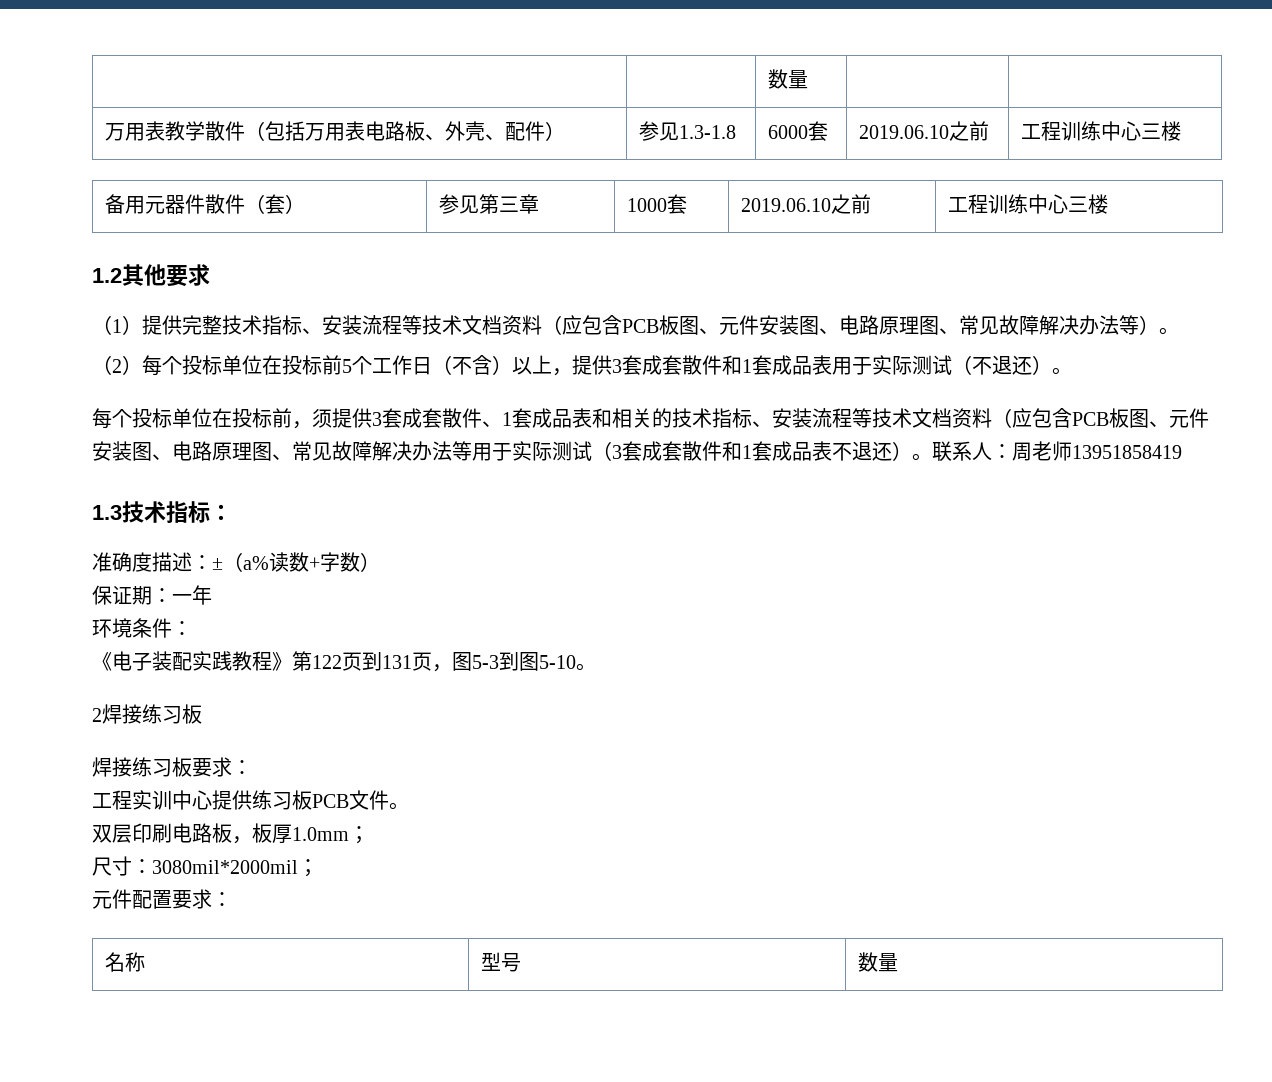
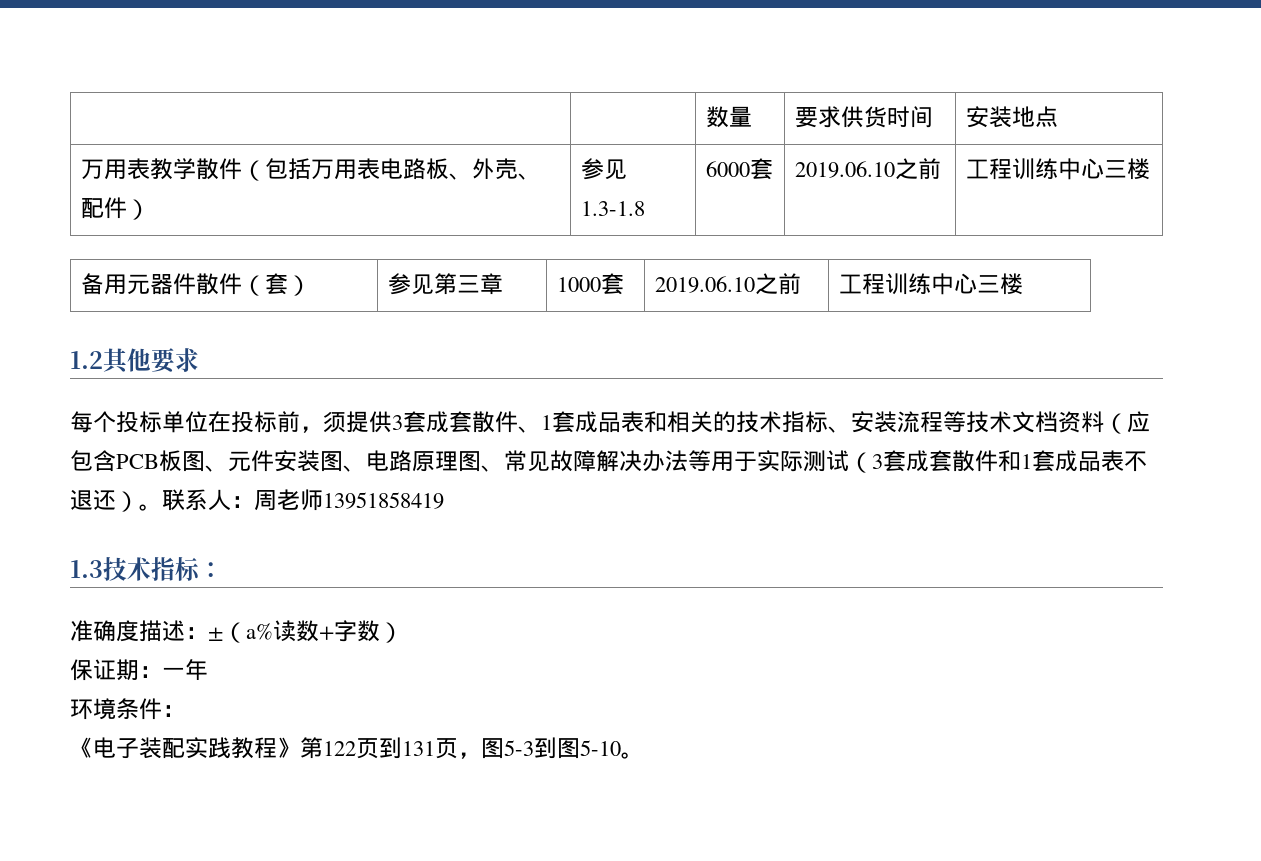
- | | 数量 | |
+ | | 数量 | 要求供货时间 | 安装地点
- （1）提供完整技术指标、安装流程等技术文档资料（应包含PCB板图、元件安装图、电路原理图、常见故障解决办法等）。
- （2）每个投标单位在投标前5个工作日（不含）以上，提供3套成套散件和1套成品表用于实际测试（不退还）。
- 2焊接练习板
- 焊接练习板要求：
- 工程实训中心提供练习板PCB文件。
- 双层印刷电路板，板厚1.0mm；
- 尺寸：3080mil*2000mil；
- 元件配置要求：
- 名称 | 型号 | 数量

